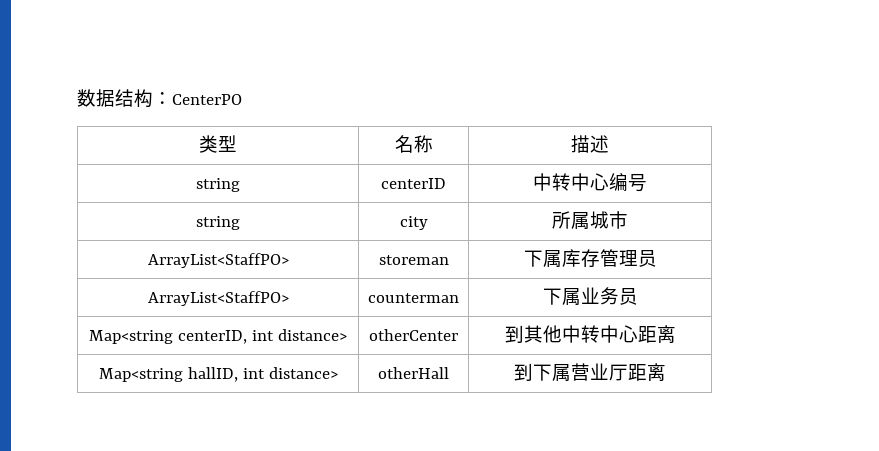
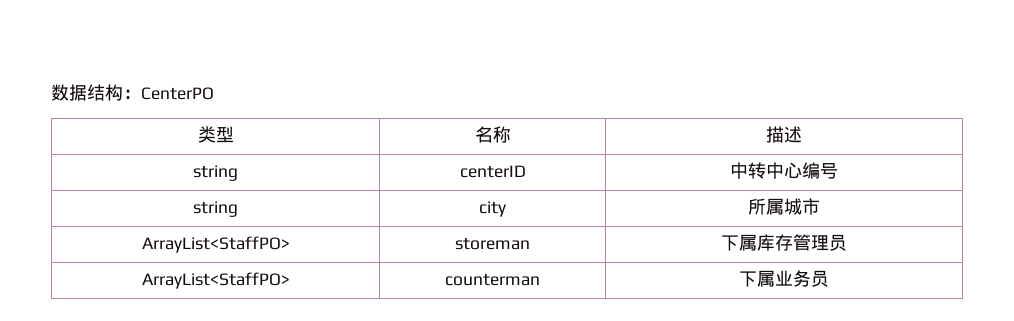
- Map<string centerID, int distance> | otherCenter | 到其他中转中心距离
- Map<string hallID, int distance> | otherHall | 到下属营业厅距离

